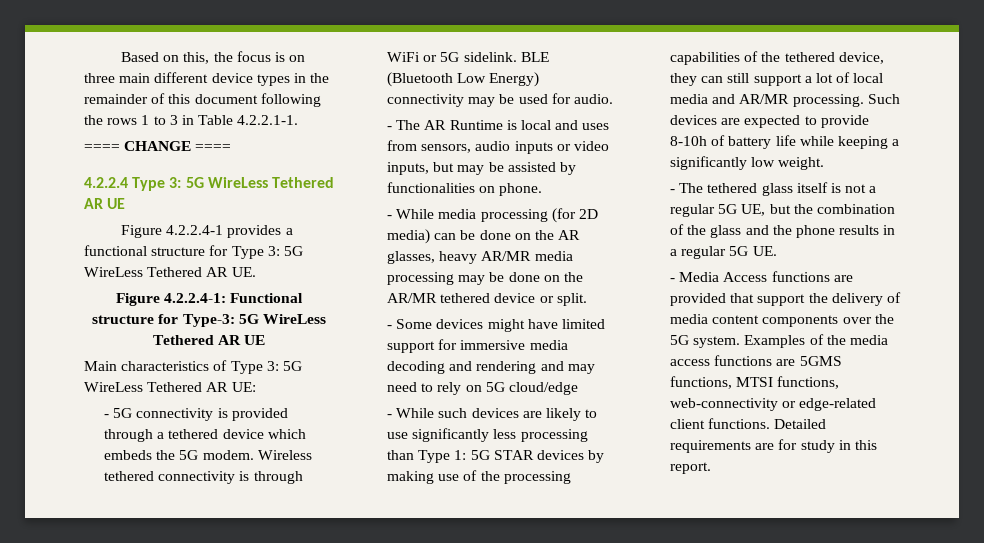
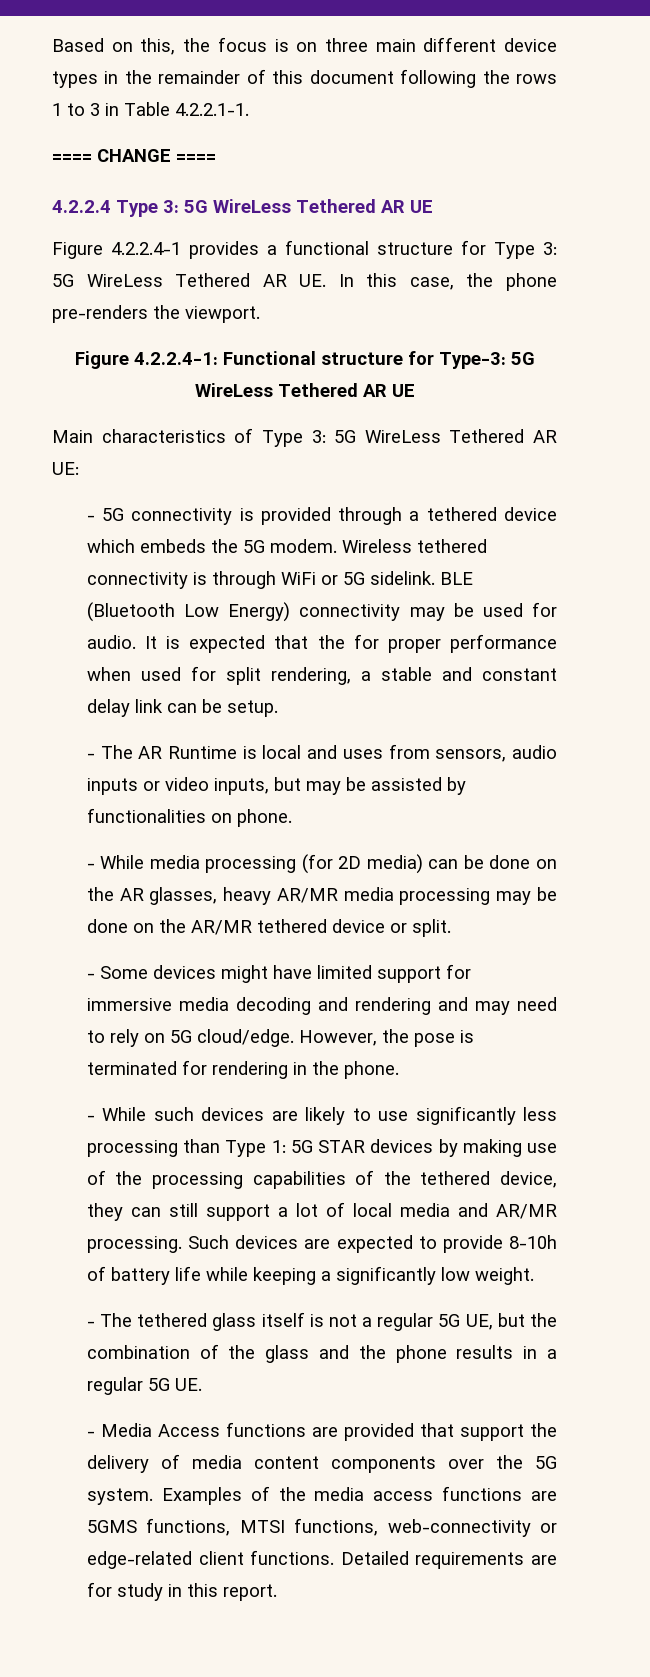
- Figure 4.2.2.4-1 provides a functional structure for Type 3: 5G WireLess Tethered AR UE.
+ Figure 4.2.2.4-1 provides a functional structure for Type 3: 5G WireLess Tethered AR UE. In this case, the phone pre-renders the viewport.
+ It is expected that the for proper performance when used for split rendering, a stable and constant delay link can be setup.
- - Some devices might have limited support for immersive media decoding and rendering and may need to rely on 5G cloud/edge
+ - Some devices might have limited support for immersive media decoding and rendering and may need to rely on 5G cloud/edge. However, the pose is terminated for rendering in the phone.

